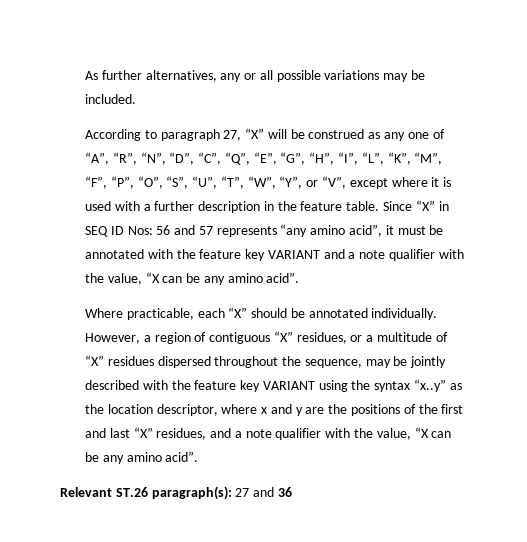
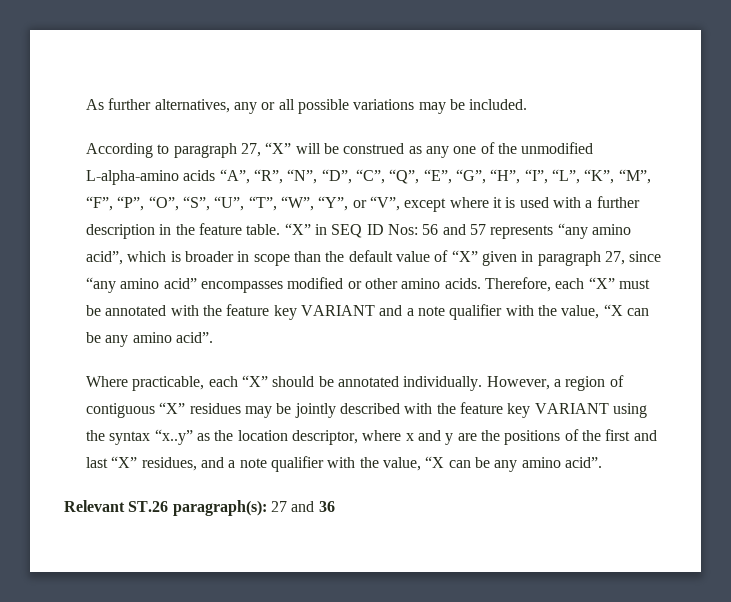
- According to paragraph 27, “X” will be construed as any one of “A”, “R”, “N”, “D”, “C”, “Q”, “E”, “G”, “H”, “I”, “L”, “K”, “M”, “F”, “P”, “O”, “S”, “U”, “T”, “W”, “Y”, or “V”, except where it is used with a further description in the feature table.
+ According to paragraph 27, “X” will be construed as any one of the unmodified L-alpha-amino acids “A”, “R”, “N”, “D”, “C”, “Q”, “E”, “G”, “H”, “I”, “L”, “K”, “M”, “F”, “P”, “O”, “S”, “U”, “T”, “W”, “Y”, or “V”, except where it is used with a further description in the feature table.
- Since “X” in SEQ ID Nos: 56 and 57 represents “any amino acid”, it must be annotated with the feature key VARIANT and a note qualifier with the value, “X can be any amino acid”.
+ “X” in SEQ ID Nos: 56 and 57 represents “any amino acid”, which is broader in scope than the default value of “X” given in paragraph 27, since “any amino acid” encompasses modified or other amino acids. Therefore, each “X” must be annotated with the feature key VARIANT and a note qualifier with the value, “X can be any amino acid”.
- However, a region of contiguous “X” residues, or a multitude of “X” residues dispersed throughout the sequence, may be jointly described with the feature key VARIANT using the syntax “x..y” as the location descriptor, where x and y are the positions of the first and last “X” residues, and a note qualifier with the value, “X can be any amino acid”.
+ However, a region of contiguous “X” residues may be jointly described with the feature key VARIANT using the syntax “x..y” as the location descriptor, where x and y are the positions of the first and last “X” residues, and a note qualifier with the value, “X can be any amino acid”.

